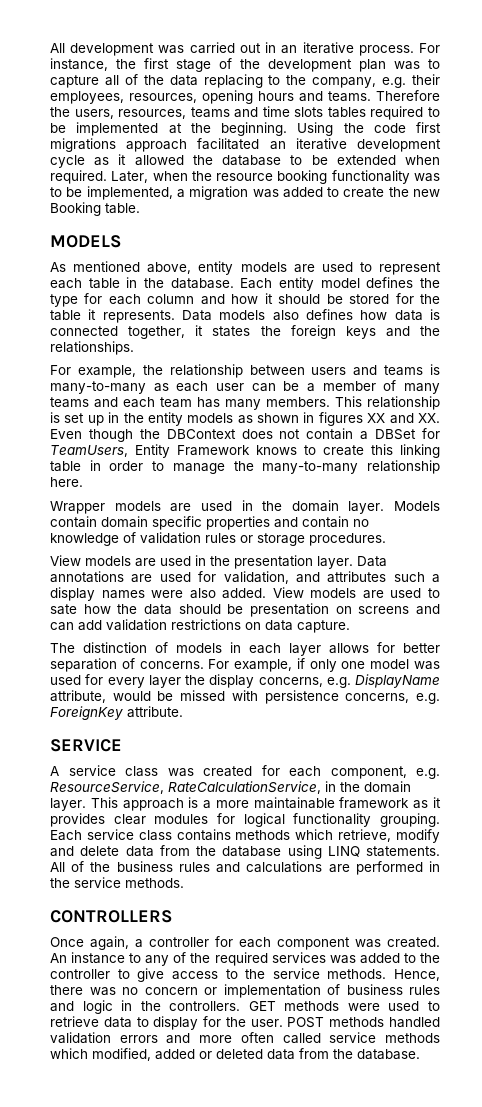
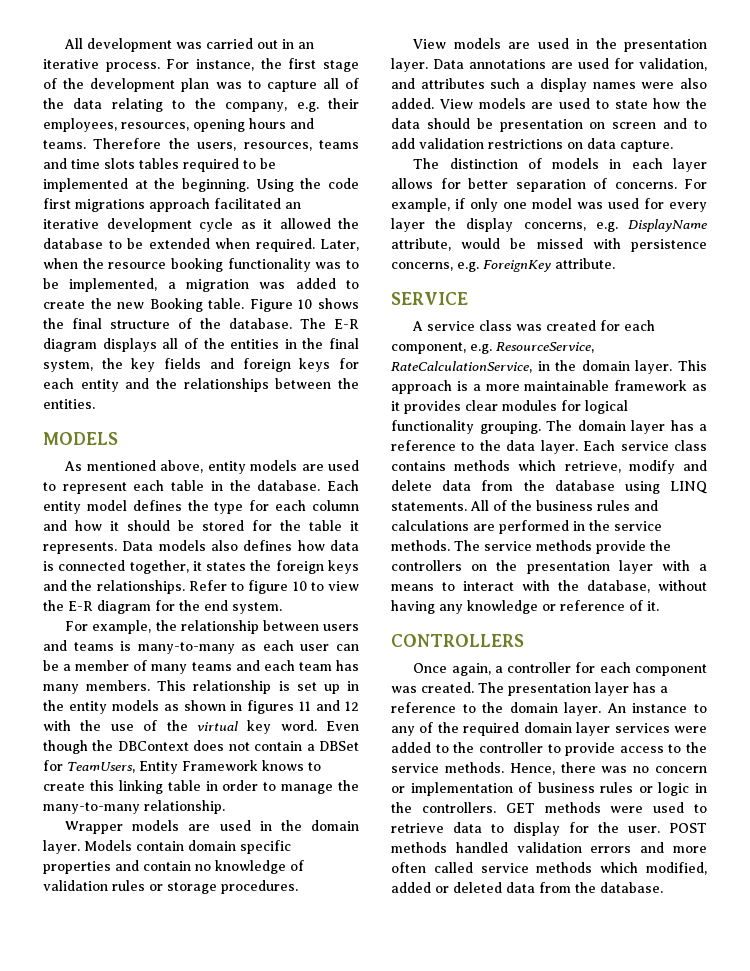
- For instance, the first stage of the development plan was to capture all of the data replacing to the company, e.g. their employees, resources, opening hours and teams.
+ For instance, the first stage of the development plan was to capture all of the data relating to the company, e.g. their employees, resources, opening hours and teams.
+ Figure 10 shows the final structure of the database. The E-R diagram displays all of the entities in the final system, the key fields and foreign keys for each entity and the relationships between the entities.
+ Refer to figure 10 to view the E-R diagram for the end system.
- This relationship is set up in the entity models as shown in figures XX and XX. Even though the DBContext does not contain a DBSet for TeamUsers, Entity Framework knows to create this linking table in order to manage the many-to-many relationship here.
+ This relationship is set up in the entity models as shown in figures 11 and 12 with the use of the virtual key word. Even though the DBContext does not contain a DBSet for TeamUsers, Entity Framework knows to create this linking table in order to manage the many-to-many relationship.
- View models are used to sate how the data should be presentation on screens and can add validation restrictions on data capture.
+ View models are used to state how the data should be presentation on screen and to add validation restrictions on data capture.
+ The domain layer has a reference to the data layer.
+ The service methods provide the controllers on the presentation layer with a means to interact with the database, without having any knowledge or reference of it.
+ The presentation layer has a reference to the domain layer.
- An instance to any of the required services was added to the controller to give access to the service methods.
+ An instance to any of the required domain layer services were added to the controller to provide access to the service methods.
- Hence, there was no concern or implementation of business rules and logic in the controllers.
+ Hence, there was no concern or implementation of business rules or logic in the controllers.

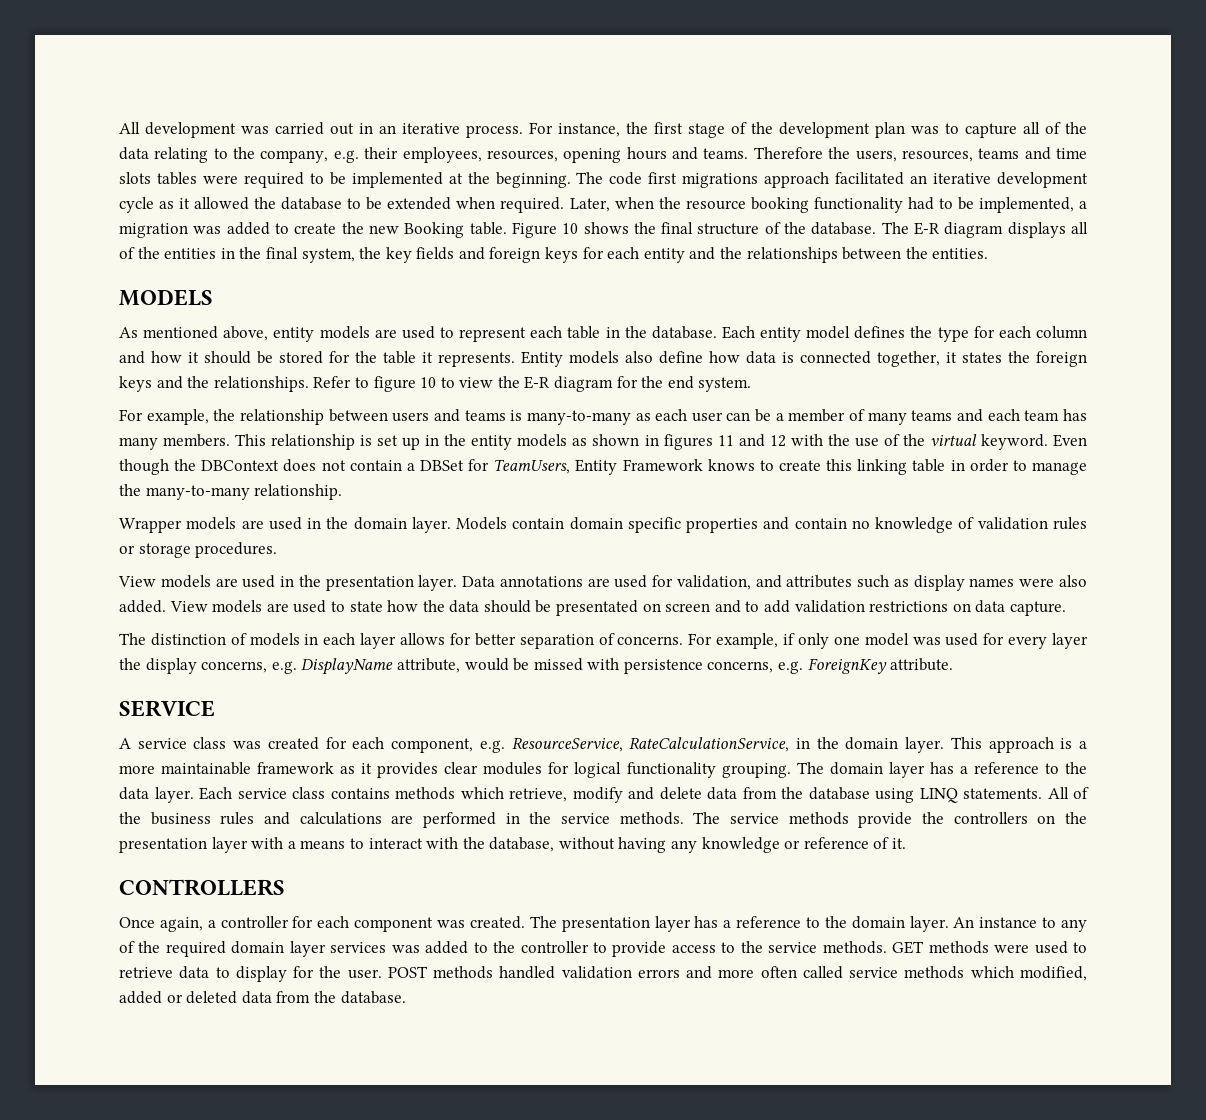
- Therefore the users, resources, teams and time slots tables required to be implemented at the beginning.
+ Therefore the users, resources, teams and time slots tables were required to be implemented at the beginning.
- Using the code first migrations approach facilitated an iterative development cycle as it allowed the database to be extended when required.
+ The code first migrations approach facilitated an iterative development cycle as it allowed the database to be extended when required.
- Later, when the resource booking functionality was to be implemented, a migration was added to create the new Booking table.
+ Later, when the resource booking functionality had to be implemented, a migration was added to create the new Booking table.
- Data models also defines how data is connected together, it states the foreign keys and the relationships.
+ Entity models also define how data is connected together, it states the foreign keys and the relationships.
- This relationship is set up in the entity models as shown in figures 11 and 12 with the use of the virtual key word.
+ This relationship is set up in the entity models as shown in figures 11 and 12 with the use of the virtual keyword.
- Data annotations are used for validation, and attributes such a display names were also added.
+ Data annotations are used for validation, and attributes such as display names were also added.
- View models are used to state how the data should be presentation on screen and to add validation restrictions on data capture.
+ View models are used to state how the data should be presentated on screen and to add validation restrictions on data capture.
- An instance to any of the required domain layer services were added to the controller to provide access to the service methods.
+ An instance to any of the required domain layer services was added to the controller to provide access to the service methods.
- Hence, there was no concern or implementation of business rules or logic in the controllers.

